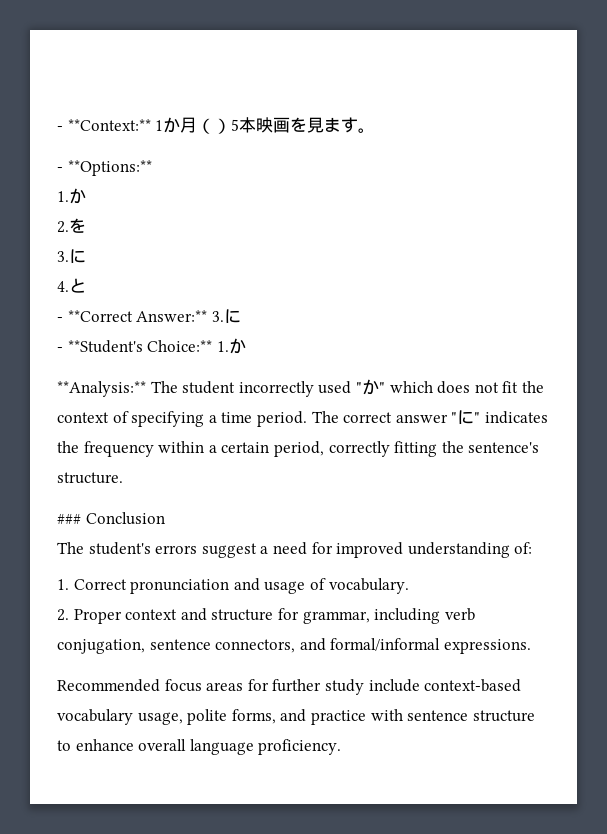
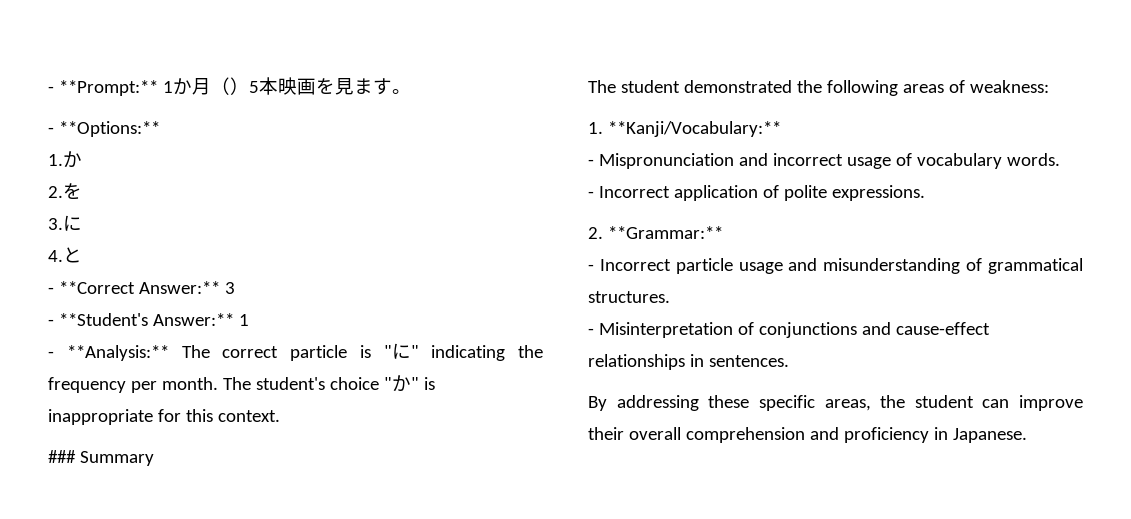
- - **Context:** 1か月（）5本映画を見ます。
+ - **Prompt:** 1か月（）5本映画を見ます。
- - **Correct Answer:** 3.に
+ - **Correct Answer:** 3
- - **Student's Choice:** 1.か
- **Analysis:** The student incorrectly used "か" which does not fit the context of specifying a time period. The correct answer "に" indicates the frequency within a certain period, correctly fitting the sentence's structure.
+ - **Student's Answer:** 1
+ - **Analysis:** The correct particle is "に" indicating the frequency per month. The student's choice "か" is inappropriate for this context.
- ### Conclusion
- The student's errors suggest a need for improved understanding of:
- 1. Correct pronunciation and usage of vocabulary.
- 2. Proper context and structure for grammar, including verb conjugation, sentence connectors, and formal/informal expressions.
- Recommended focus areas for further study include context-based vocabulary usage, polite forms, and practice with sentence structure to enhance overall language proficiency.
+ ### Summary
+ The student demonstrated the following areas of weakness:
+ 1. **Kanji/Vocabulary:**
+ - Mispronunciation and incorrect usage of vocabulary words.
+ - Incorrect application of polite expressions.
+ 2. **Grammar:**
+ - Incorrect particle usage and misunderstanding of grammatical structures.
+ - Misinterpretation of conjunctions and cause-effect relationships in sentences.
+ By addressing these specific areas, the student can improve their overall comprehension and proficiency in Japanese.

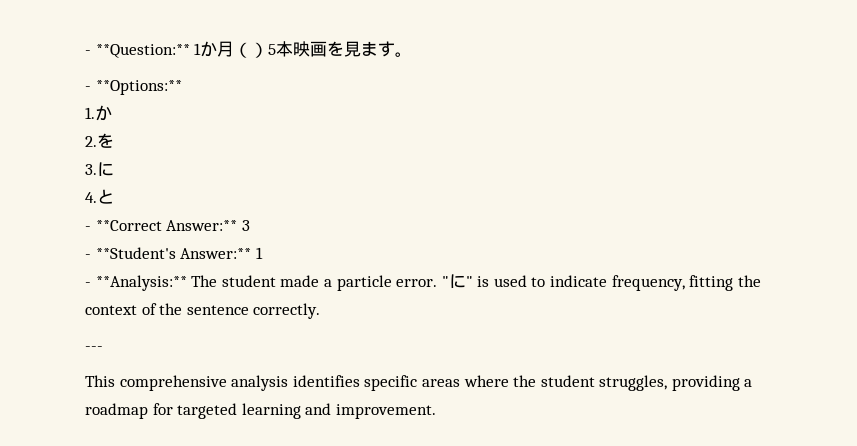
- - **Prompt:** 1か月（）5本映画を見ます。
+ - **Question:** 1か月（）5本映画を見ます。
- - **Analysis:** The correct particle is "に" indicating the frequency per month. The student's choice "か" is inappropriate for this context.
- ### Summary
- The student demonstrated the following areas of weakness:
- 1. **Kanji/Vocabulary:**
- - Mispronunciation and incorrect usage of vocabulary words.
- - Incorrect application of polite expressions.
- 2. **Grammar:**
- - Incorrect particle usage and misunderstanding of grammatical structures.
- - Misinterpretation of conjunctions and cause-effect relationships in sentences.
- By addressing these specific areas, the student can improve their overall comprehension and proficiency in Japanese.
+ - **Analysis:** The student made a particle error. "に" is used to indicate frequency, fitting the context of the sentence correctly.
+ ---
+ This comprehensive analysis identifies specific areas where the student struggles, providing a roadmap for targeted learning and improvement.

